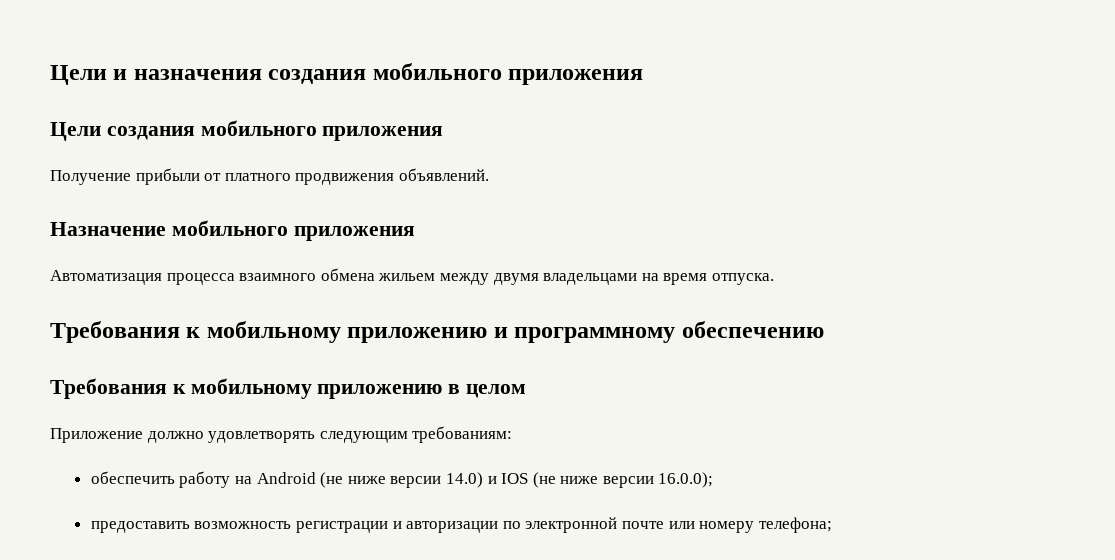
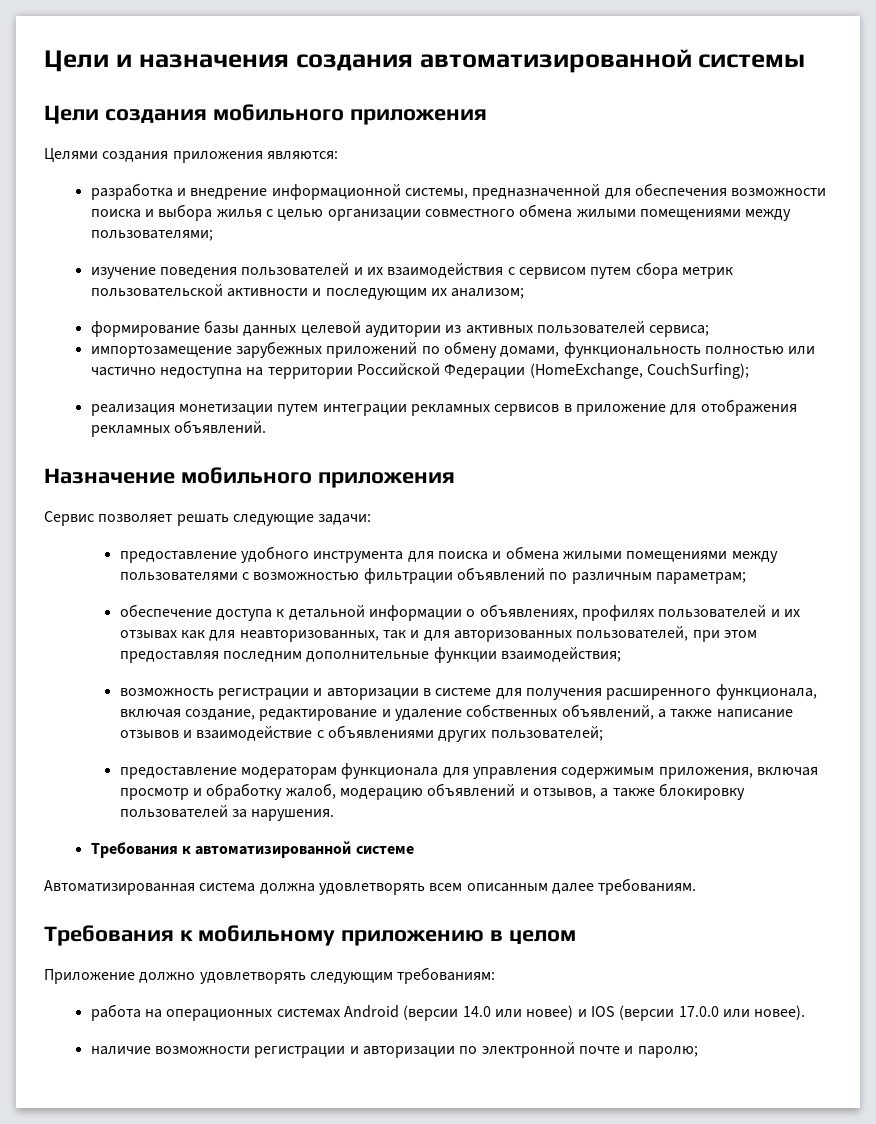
- Цели и назначения создания мобильного приложения
+ Цели и назначения создания автоматизированной системы
- Получение прибыли от платного продвижения объявлений.
+ Целями создания приложения являются:
+ разработка и внедрение информационной системы, предназначенной для обеспечения возможности поиска и выбора жилья с целью организации совместного обмена жилыми помещениями между пользователями;
+ изучение поведения пользователей и их взаимодействия с сервисом путем сбора метрик пользовательской активности и последующим их анализом;
+ формирование базы данных целевой аудитории из активных пользователей сервиса;
+ импортозамещение зарубежных приложений по обмену домами, функциональность полностью или частично недоступна на территории Российской Федерации (HomeExchange, CouchSurfing);
+ реализация монетизации путем интеграции рекламных сервисов в приложение для отображения рекламных объявлений.
  Назначение мобильного приложения
- Автоматизация процесса взаимного обмена жильем между двумя владельцами на время отпуска.
- Требования к мобильному приложению и программному обеспечению
+ Сервис позволяет решать следующие задачи:
+ предоставление удобного инструмента для поиска и обмена жилыми помещениями между пользователями с возможностью фильтрации объявлений по различным параметрам;
+ обеспечение доступа к детальной информации о объявлениях, профилях пользователей и их отзывах как для неавторизованных, так и для авторизованных пользователей, при этом предоставляя последним дополнительные функции взаимодействия;
+ возможность регистрации и авторизации в системе для получения расширенного функционала, включая создание, редактирование и удаление собственных объявлений, а также написание отзывов и взаимодействие с объявлениями других пользователей;
+ предоставление модераторам функционала для управления содержимым приложения, включая просмотр и обработку жалоб, модерацию объявлений и отзывов, а также блокировку пользователей за нарушения.
+ Требования к автоматизированной системе
+ Автоматизированная система должна удовлетворять всем описанным далее требованиям.
- обеспечить работу на Android (не ниже версии 14.0) и IOS (не ниже версии 16.0.0);
- предоставить возможность регистрации и авторизации по электронной почте или номеру телефона;
+ работа на операционных системах Android (версии 14.0 или новее) и IOS (версии 17.0.0 или новее).
+ наличие возможности регистрации и авторизации по электронной почте и паролю;

